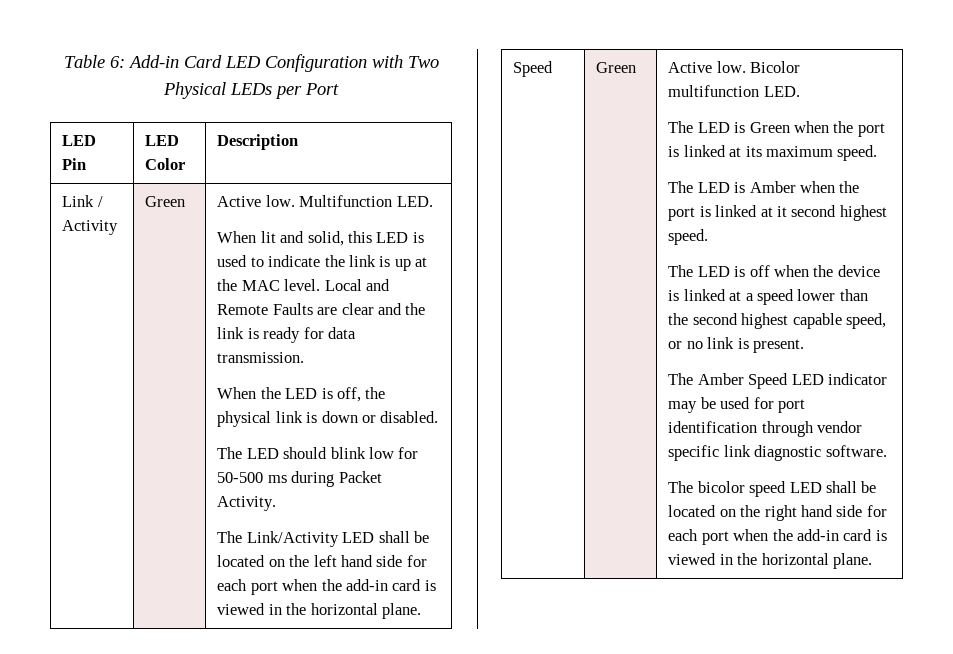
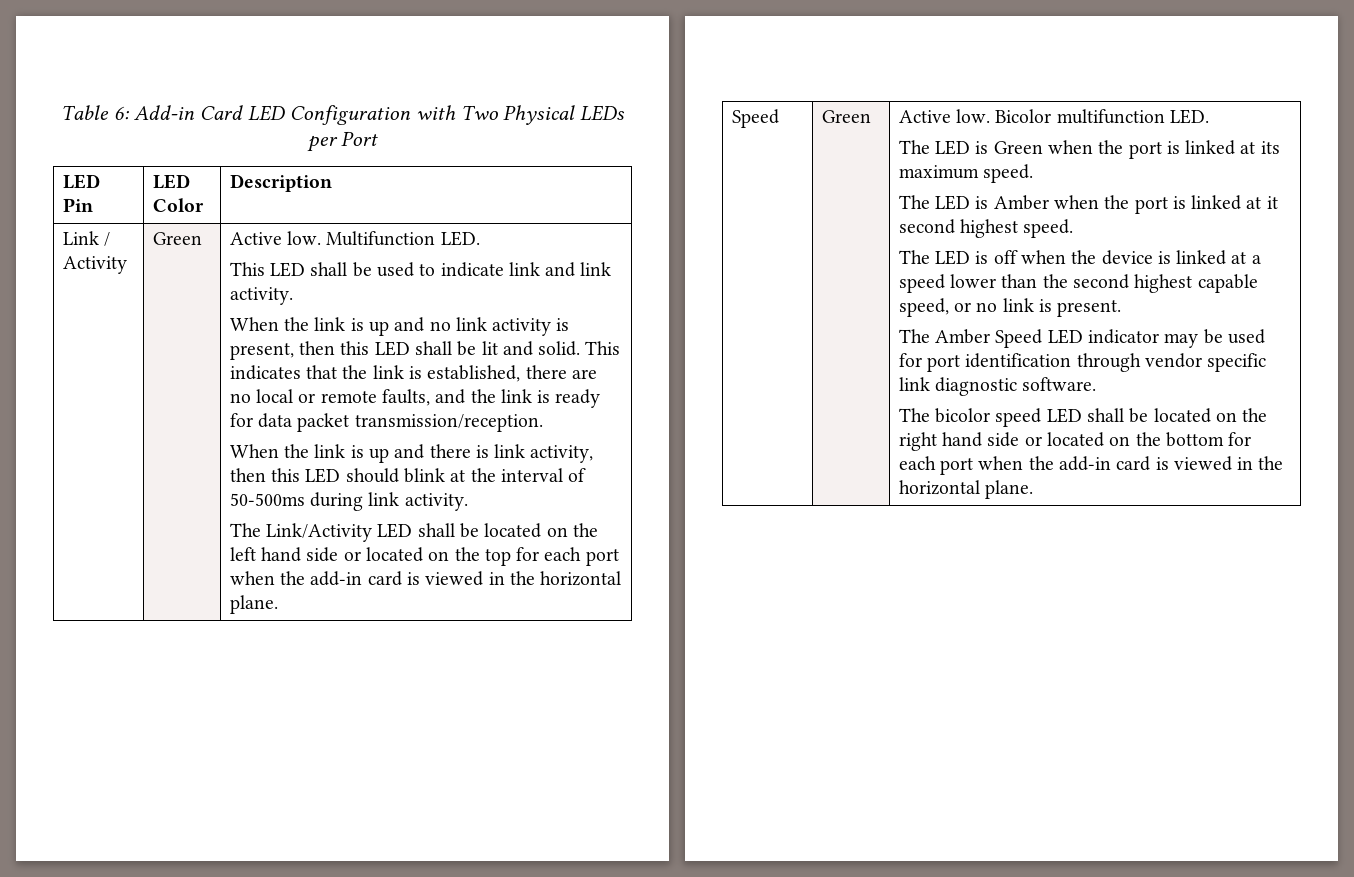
- When lit and solid, this LED is used to indicate the link is up at the MAC level. Local and Remote Faults are clear and the link is ready for data transmission.
- When the LED is off, the physical link is down or disabled.
- The LED should blink low for 50-500 ms during Packet Activity.
+ This LED shall be used to indicate link and link activity.
+ When the link is up and no link activity is present, then this LED shall be lit and solid. This indicates that the link is established, there are no local or remote faults, and the link is ready for data packet transmission/reception.
+ When the link is up and there is link activity, then this LED should blink at the interval of 50-500ms during link activity.
- The Link/Activity LED shall be located on the left hand side for each port when the add-in card is viewed in the horizontal plane.
+ The Link/Activity LED shall be located on the left hand side or located on the top for each port when the add-in card is viewed in the horizontal plane.
- The bicolor speed LED shall be located on the right hand side for each port when the add-in card is viewed in the horizontal plane.
+ The bicolor speed LED shall be located on the right hand side or located on the bottom for each port when the add-in card is viewed in the horizontal plane.

